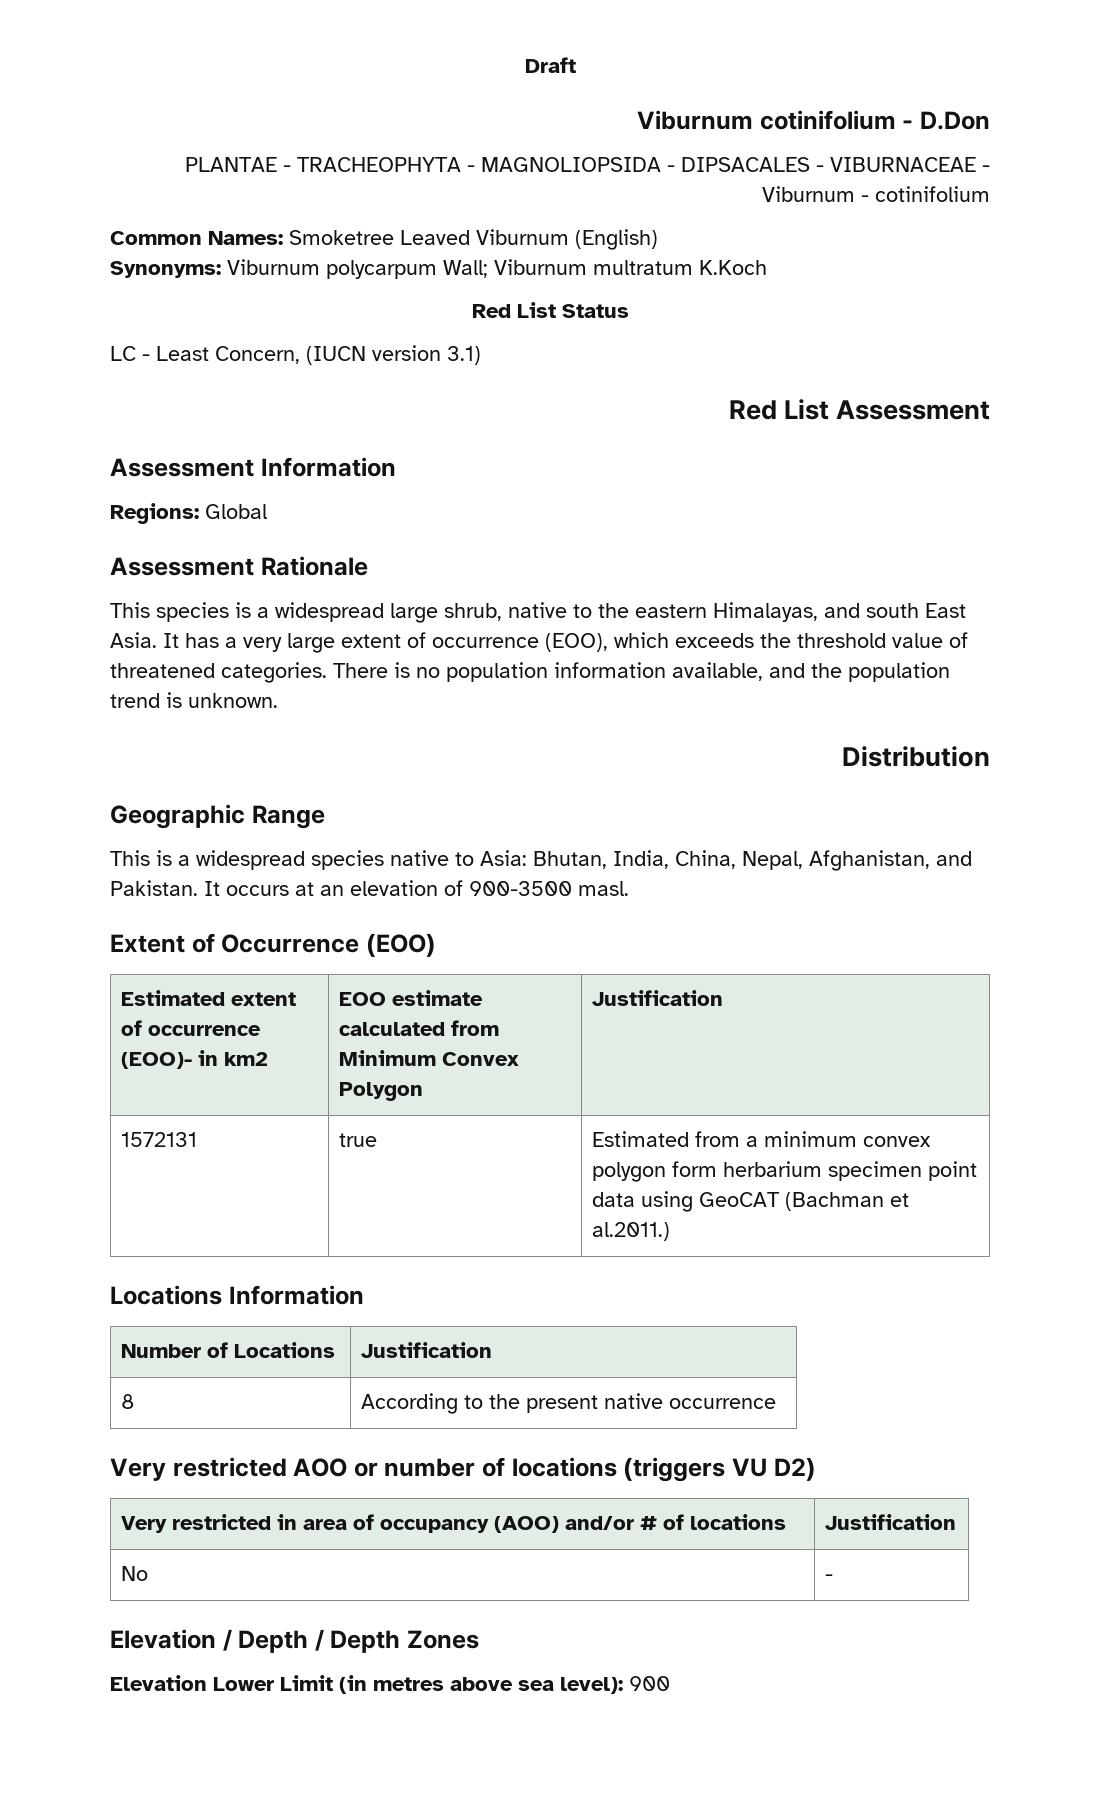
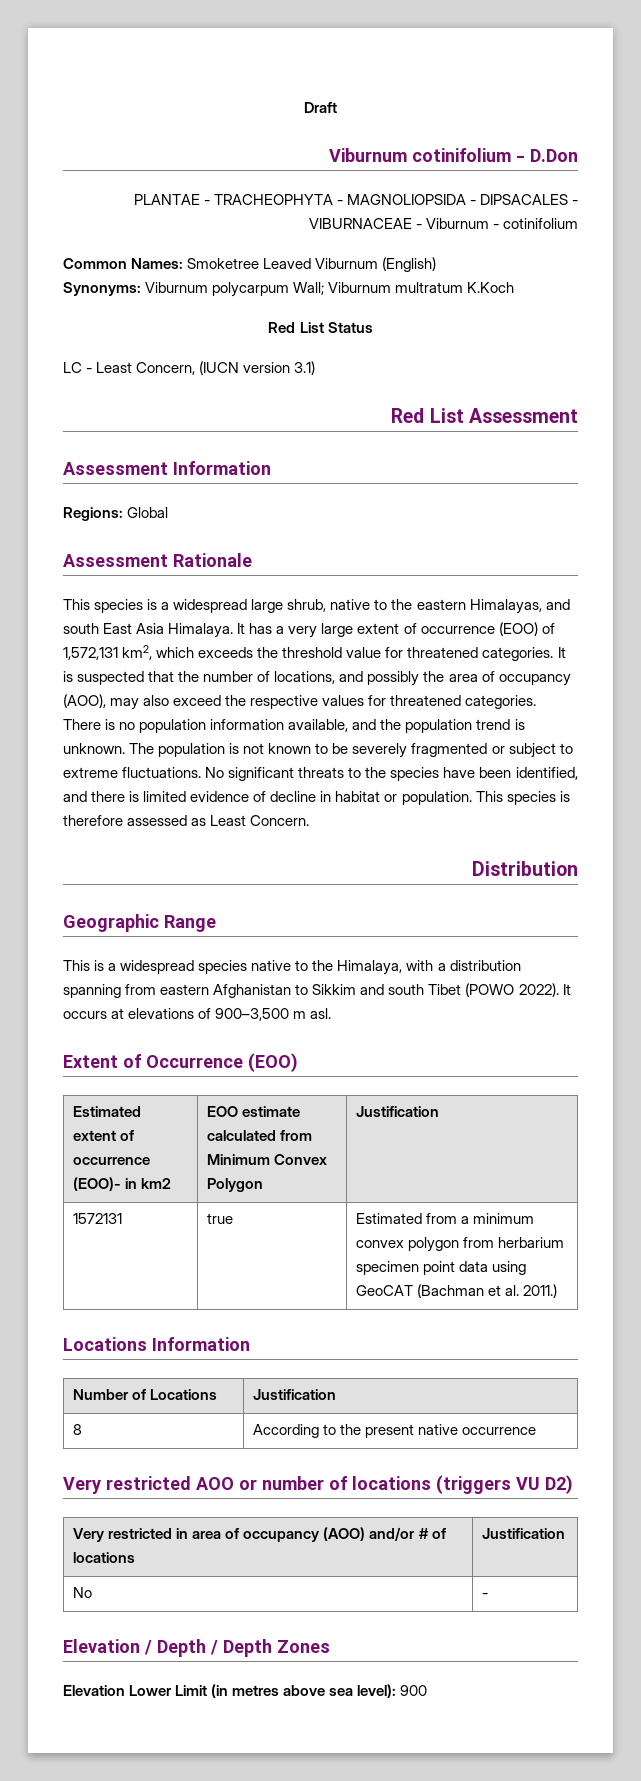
- This species is a widespread large shrub, native to the eastern Himalayas, and south East Asia.
+ This species is a widespread large shrub, native to the eastern Himalayas, and south East Asia Himalaya.
- It has a very large extent of occurrence (EOO), which exceeds the threshold value of threatened categories.
+ It has a very large extent of occurrence (EOO) of 1,572,131 km2, which exceeds the threshold value for threatened categories. It is suspected that the number of locations, and possibly the area of occupancy (AOO), may also exceed the respective values for threatened categories.
+ The population is not known to be severely fragmented or subject to extreme fluctuations. No significant threats to the species have been identified, and there is limited evidence of decline in habitat or population. This species is therefore assessed as Least Concern.
- This is a widespread species native to Asia: Bhutan, India, China, Nepal, Afghanistan, and Pakistan. It occurs at an elevation of 900-3500 masl.
+ This is a widespread species native to the Himalaya, with a distribution spanning from eastern Afghanistan to Sikkim and south Tibet (POWO 2022). It occurs at elevations of 900–3,500 m asl.
- 1572131 | true | Estimated from a minimum convex polygon form herbarium specimen point data using GeoCAT (Bachman et al.2011.)
+ 1572131 | true | Estimated from a minimum convex polygon from herbarium specimen point data using GeoCAT (Bachman et al. 2011.)

